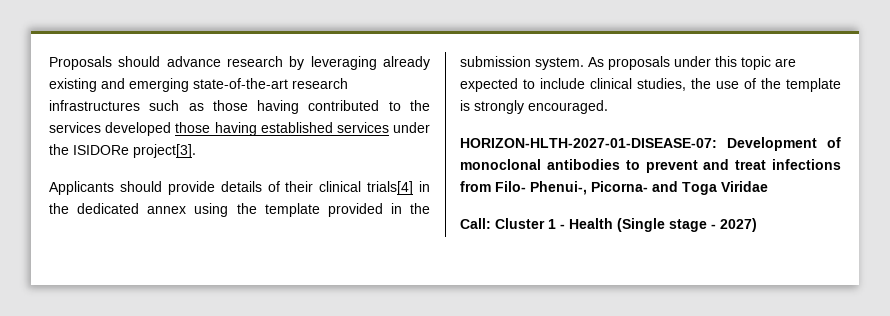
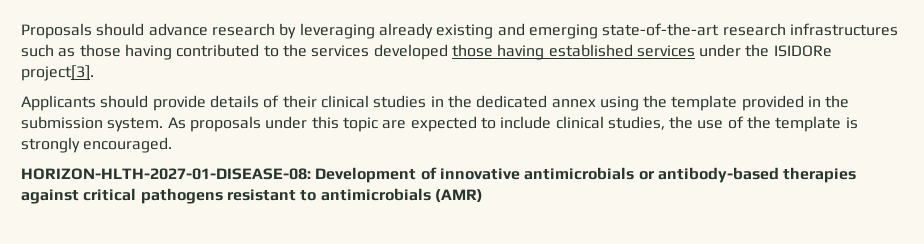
- Applicants should provide details of their clinical trials[4] in the dedicated annex using the template provided in the submission system.
+ Applicants should provide details of their clinical studies in the dedicated annex using the template provided in the submission system.
- HORIZON-HLTH-2027-01-DISEASE-07: Development of monoclonal antibodies to prevent and treat infections from Filo- Phenui-, Picorna- and Toga Viridae
- Call: Cluster 1 - Health (Single stage - 2027)
+ HORIZON-HLTH-2027-01-DISEASE-08: Development of innovative antimicrobials or antibody-based therapies against critical pathogens resistant to antimicrobials (AMR)

